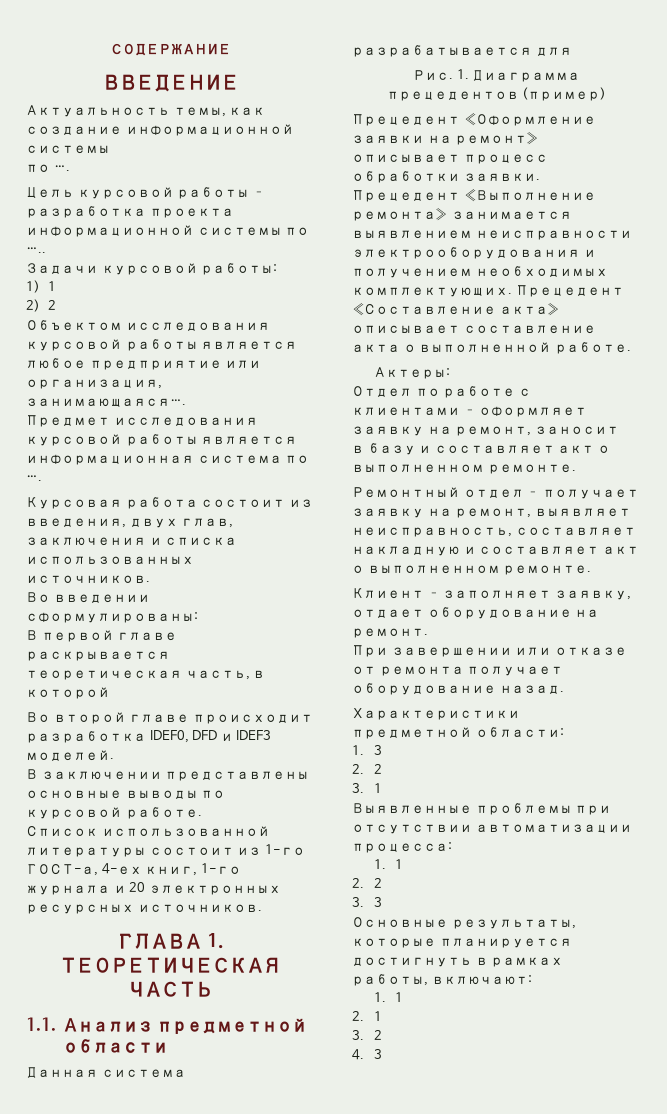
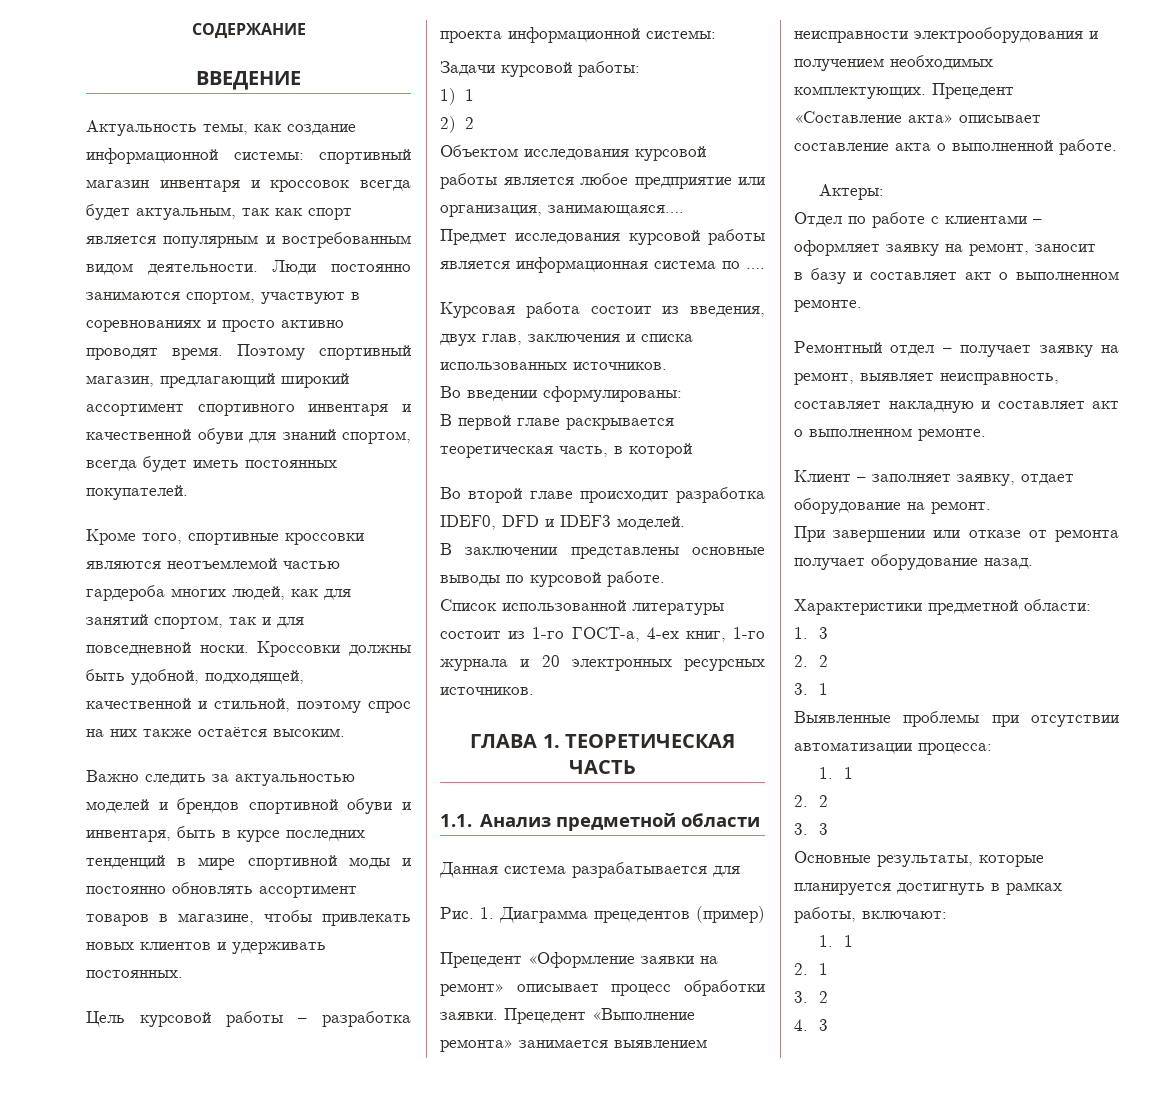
- Актуальность темы, как создание информационной системы
- по ….
+ Актуальность темы, как создание информационной системы: спортивный магазин инвентаря и кроссовок всегда будет актуальным, так как спорт является популярным и востребованным видом деятельности. Люди постоянно занимаются спортом, участвуют в соревнованиях и просто активно проводят время. Поэтому спортивный магазин, предлагающий широкий ассортимент спортивного инвентаря и качественной обуви для знаний спортом, всегда будет иметь постоянных покупателей.
+ Кроме того, спортивные кроссовки являются неотъемлемой частью гардероба многих людей, как для занятий спортом, так и для повседневной носки. Кроссовки должны быть удобной, подходящей, качественной и стильной, поэтому спрос на них также остаётся высоким.
+ Важно следить за актуальностью моделей и брендов спортивной обуви и инвентаря, быть в курсе последних тенденций в мире спортивной моды и постоянно обновлять ассортимент товаров в магазине, чтобы привлекать новых клиентов и удерживать постоянных.
- Цель курсовой работы – разработка проекта информационной системы по …..
+ Цель курсовой работы – разработка проекта информационной системы:

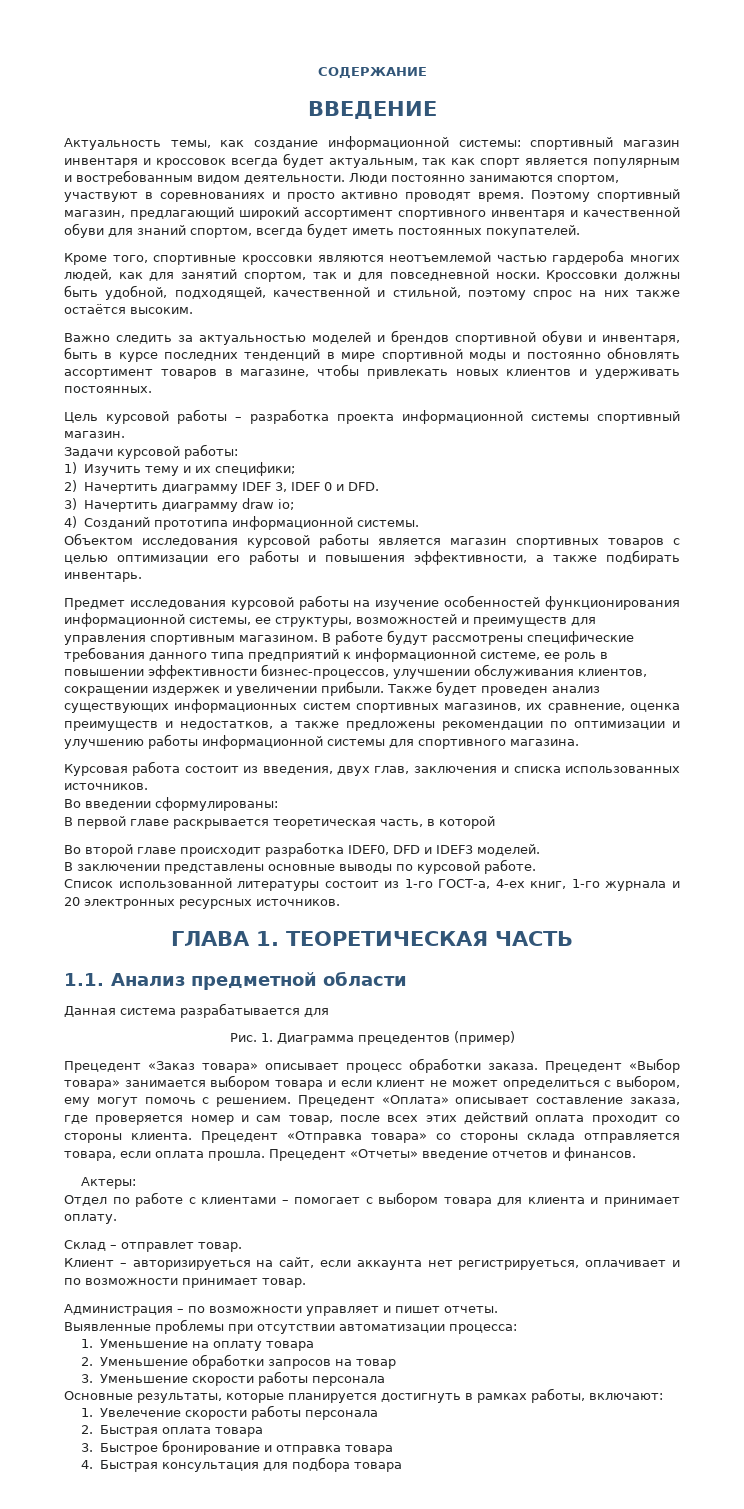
- Цель курсовой работы – разработка проекта информационной системы:
+ Цель курсовой работы – разработка проекта информационной системы спортивный магазин.
- 1) 1
- 2) 2
+ 1) Изучить тему и их специфики;
+ 2) Начертить диаграмму IDEF 3, IDEF 0 и DFD.
+ 3) Начертить диаграмму draw io;
+ 4) Созданий прототипа информационной системы.
- Объектом исследования курсовой работы является любое предприятие или организация, занимающаяся….
- Предмет исследования курсовой работы является информационная система по ….
+ Объектом исследования курсовой работы является магазин спортивных товаров с целью оптимизации его работы и повышения эффективности, а также подбирать инвентарь.
+ Предмет исследования курсовой работы на изучение особенностей функционирования информационной системы, ее структуры, возможностей и преимуществ для управления спортивным магазином. В работе будут рассмотрены специфические требования данного типа предприятий к информационной системе, ее роль в повышении эффективности бизнес-процессов, улучшении обслуживания клиентов, сокращении издержек и увеличении прибыли. Также будет проведен анализ существующих информационных систем спортивных магазинов, их сравнение, оценка преимуществ и недостатков, а также предложены рекомендации по оптимизации и улучшению работы информационной системы для спортивного магазина.
- Прецедент «Оформление заявки на ремонт» описывает процесс обработки заявки. Прецедент «Выполнение ремонта» занимается выявлением неисправности электрооборудования и получением необходимых комплектующих. Прецедент «Составление акта» описывает составление акта о выполненной работе.
+ Прецедент «Заказ товара» описывает процесс обработки заказа. Прецедент «Выбор товара» занимается выбором товара и если клиент не может определиться с выбором, ему могут помочь с решением. Прецедент «Оплата» описывает составление заказа, где проверяется номер и сам товар, после всех этих действий оплата проходит со стороны клиента. Прецедент «Отправка товара» со стороны склада отправляется товара, если оплата прошла. Прецедент «Отчеты» введение отчетов и финансов.
- Отдел по работе с клиентами – оформляет заявку на ремонт, заносит
- в базу и составляет акт о выполненном ремонте.
- Ремонтный отдел – получает заявку на ремонт, выявляет неисправность, составляет накладную и составляет акт о выполненном ремонте.
- Клиент – заполняет заявку, отдает оборудование на ремонт.
- При завершении или отказе от ремонта получает оборудование назад.
- Характеристики предметной области:
- 1. 3
- 2. 2
- 3. 1
+ Отдел по работе с клиентами – помогает с выбором товара для клиента и принимает оплату.
+ Склад – отправлет товар.
+ Клиент – авторизируеться на сайт, если аккаунта нет регистрируеться, оплачивает и по возможности принимает товар.
+ Администрация – по возможности управляет и пишет отчеты.
  Выявленные проблемы при отсутствии автоматизации процесса:
- 1. 1
- 2. 2
- 3. 3
+ 1. Уменьшение на оплату товара
+ 2. Уменьшение обработки запросов на товар
+ 3. Уменьшение скорости работы персонала
  Основные результаты, которые планируется достигнуть в рамках работы, включают:
- 1. 1
- 2. 1
- 3. 2
- 4. 3
+ 1. Увелечение скорости работы персонала
+ 2. Быстрая оплата товара
+ 3. Быстрое бронирование и отправка товара
+ 4. Быстрая консультация для подбора товара

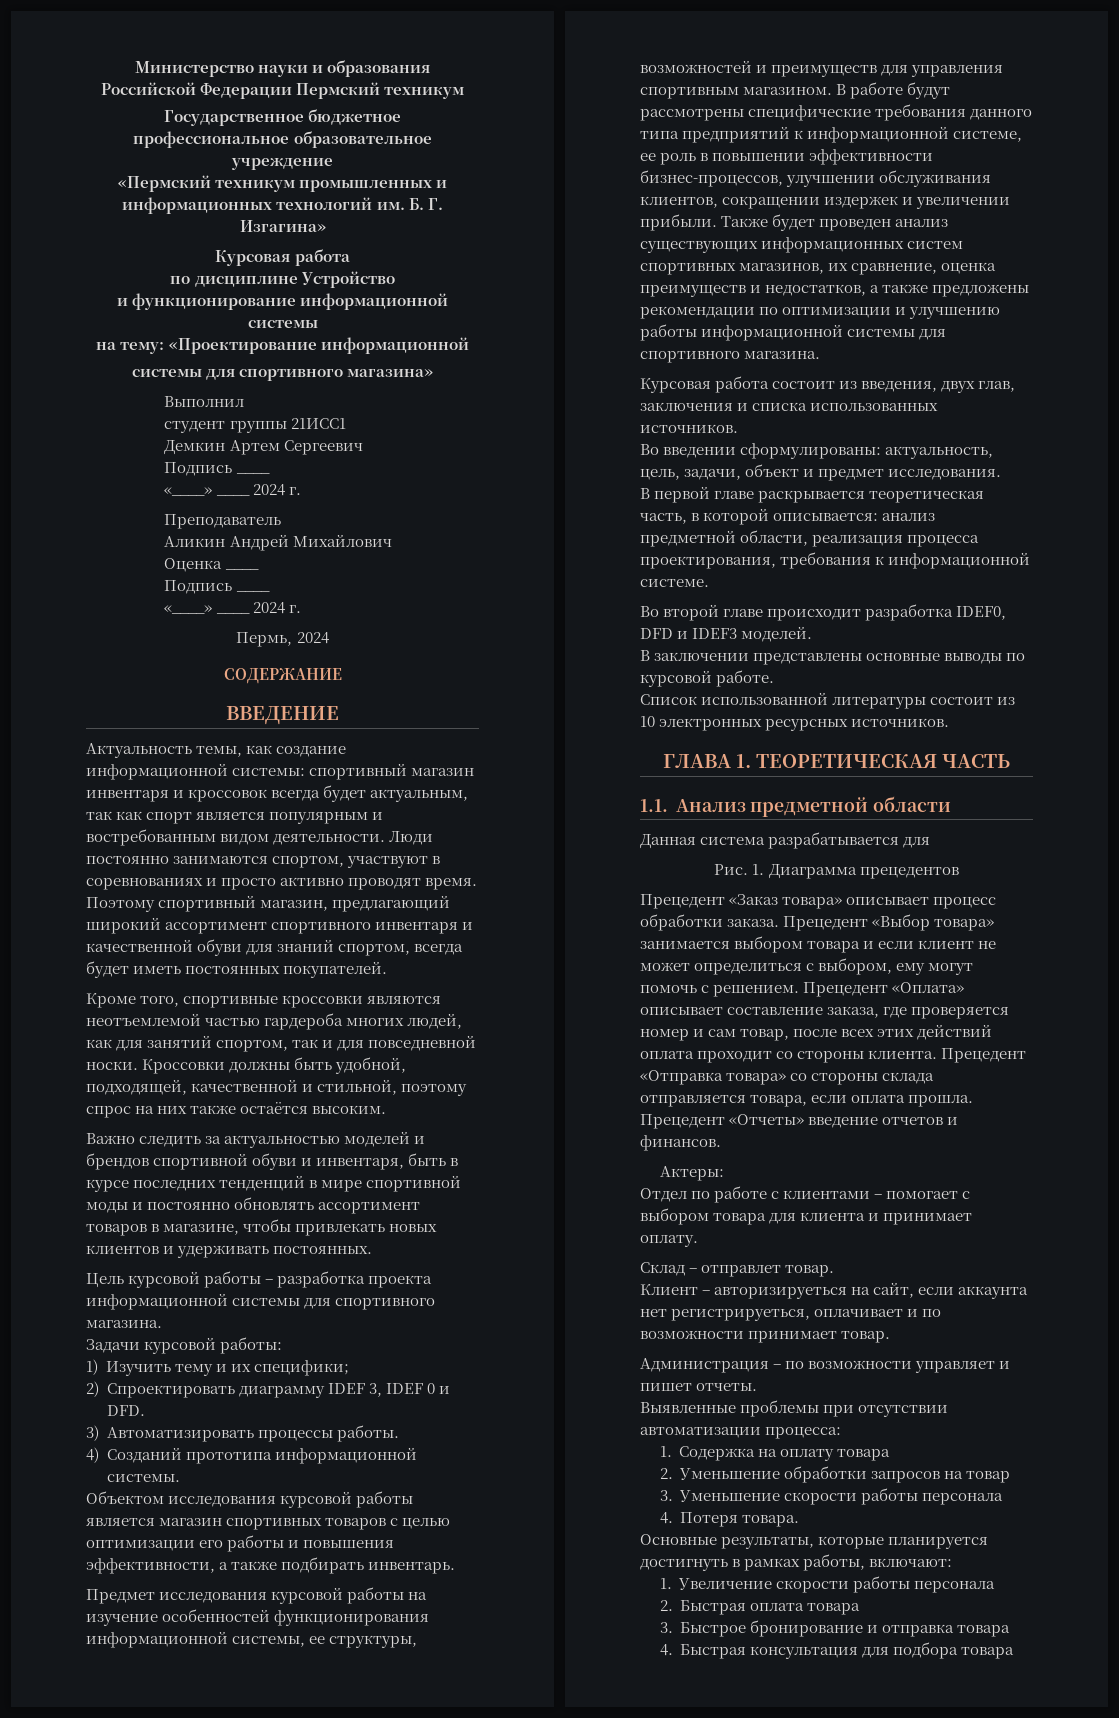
+ Министерство науки и образования Российской Федерации Пермский техникум
+ Государственное бюджетное профессиональное образовательное учреждение
+ «Пермский техникум промышленных и информационных технологий им. Б. Г. Изгагина»
+ Курсовая работа
+ по дисциплине Устройство
+ и функционирование информационной системы
+ на тему: «Проектирование информационной
+ системы для спортивного магазина»
+ Выполнил
+ студент группы 21ИСС1
+ Демкин Артем Сергеевич
+ Подпись ____
+ «____» ____ 2024 г.
+ Преподаватель
+ Аликин Андрей Михайлович
+ Оценка ____
+ Подпись ____
+ «____» ____ 2024 г.
+ Пермь, 2024
- Цель курсовой работы – разработка проекта информационной системы спортивный магазин.
+ Цель курсовой работы – разработка проекта информационной системы для спортивного магазина.
- 2) Начертить диаграмму IDEF 3, IDEF 0 и DFD.
+ 2) Спроектировать диаграмму IDEF 3, IDEF 0 и DFD.
- 3) Начертить диаграмму draw io;
+ 3) Автоматизировать процессы работы.
- Во введении сформулированы:
+ Во введении сформулированы: актуальность, цель, задачи, объект и предмет исследования.
- В первой главе раскрывается теоретическая часть, в которой
+ В первой главе раскрывается теоретическая часть, в которой описывается: анализ предметной области, реализация процесса проектирования, требования к информационной системе.
- Список использованной литературы состоит из 1-го ГОСТ-а, 4-ех книг, 1-го журнала и 20 электронных ресурсных источников.
+ Список использованной литературы состоит из 10 электронных ресурсных источников.
- Рис. 1. Диаграмма прецедентов (пример)
+ Рис. 1. Диаграмма прецедентов
- 1. Уменьшение на оплату товара
+ 1. Содержка на оплату товара
+ 4. Потеря товара.
- 1. Увелечение скорости работы персонала
+ 1. Увеличение скорости работы персонала

